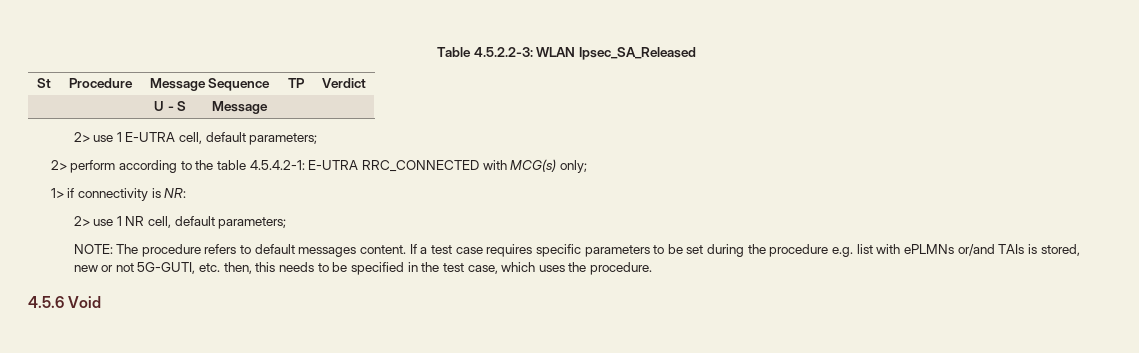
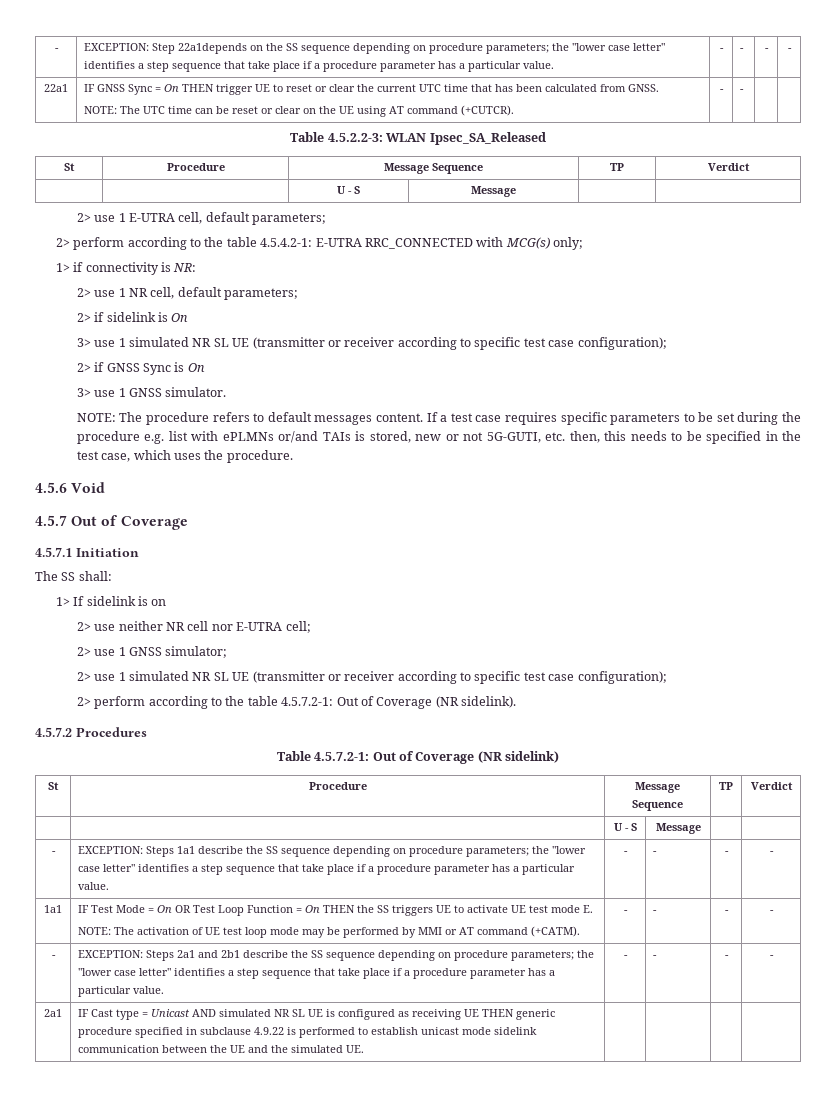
+ - | EXCEPTION: Step 22a1depends on the SS sequence depending on procedure parameters; the "lower case letter" identifies a step sequence that take place if a procedure parameter has a particular value. | - | - | - | -
+ 22a1 | IF GNSS Sync = On THEN trigger UE to reset or clear the current UTC time that has been calculated from GNSS.
+ NOTE: The UTC time can be reset or clear on the UE using AT command (+CUTCR). | - | -
+ 2> if sidelink is On
+ 3> use 1 simulated NR SL UE (transmitter or receiver according to specific test case configuration);
+ 2> if GNSS Sync is On
+ 3> use 1 GNSS simulator.
+ 4.5.7 Out of Coverage
+ 4.5.7.1 Initiation
+ The SS shall:
+ 1> If sidelink is on
+ 2> use neither NR cell nor E-UTRA cell;
+ 2> use 1 GNSS simulator;
+ 2> use 1 simulated NR SL UE (transmitter or receiver according to specific test case configuration);
+ 2> perform according to the table 4.5.7.2-1: Out of Coverage (NR sidelink).
+ 4.5.7.2 Procedures
+ Table 4.5.7.2-1: Out of Coverage (NR sidelink)
+ St | Procedure | Message Sequence | TP | Verdict
+ | | U - S | Message | |
+ - | EXCEPTION: Steps 1a1 describe the SS sequence depending on procedure parameters; the "lower case letter" identifies a step sequence that take place if a procedure parameter has a particular value. | - | - | - | -
+ 1a1 | IF Test Mode = On OR Test Loop Function = On THEN the SS triggers UE to activate UE test mode E.
+ NOTE: The activation of UE test loop mode may be performed by MMI or AT command (+CATM). | - | - | - | -
+ - | EXCEPTION: Steps 2a1 and 2b1 describe the SS sequence depending on procedure parameters; the "lower case letter" identifies a step sequence that take place if a procedure parameter has a particular value. | - | - | - | -
+ 2a1 | IF Cast type = Unicast AND simulated NR SL UE is configured as receiving UE THEN generic procedure specified in subclause 4.9.22 is performed to establish unicast mode sidelink communication between the UE and the simulated UE. | | | |

